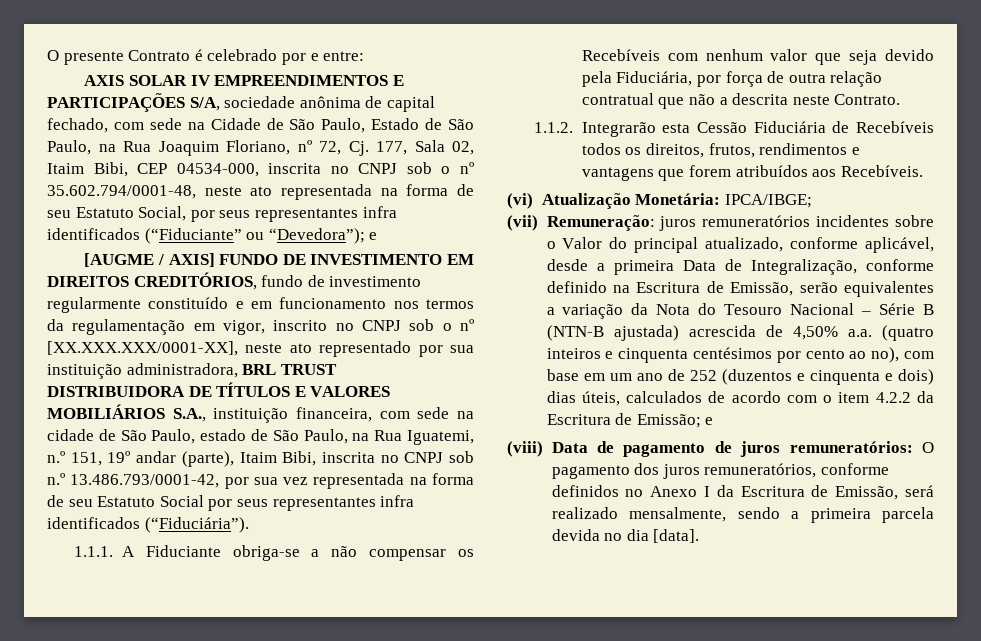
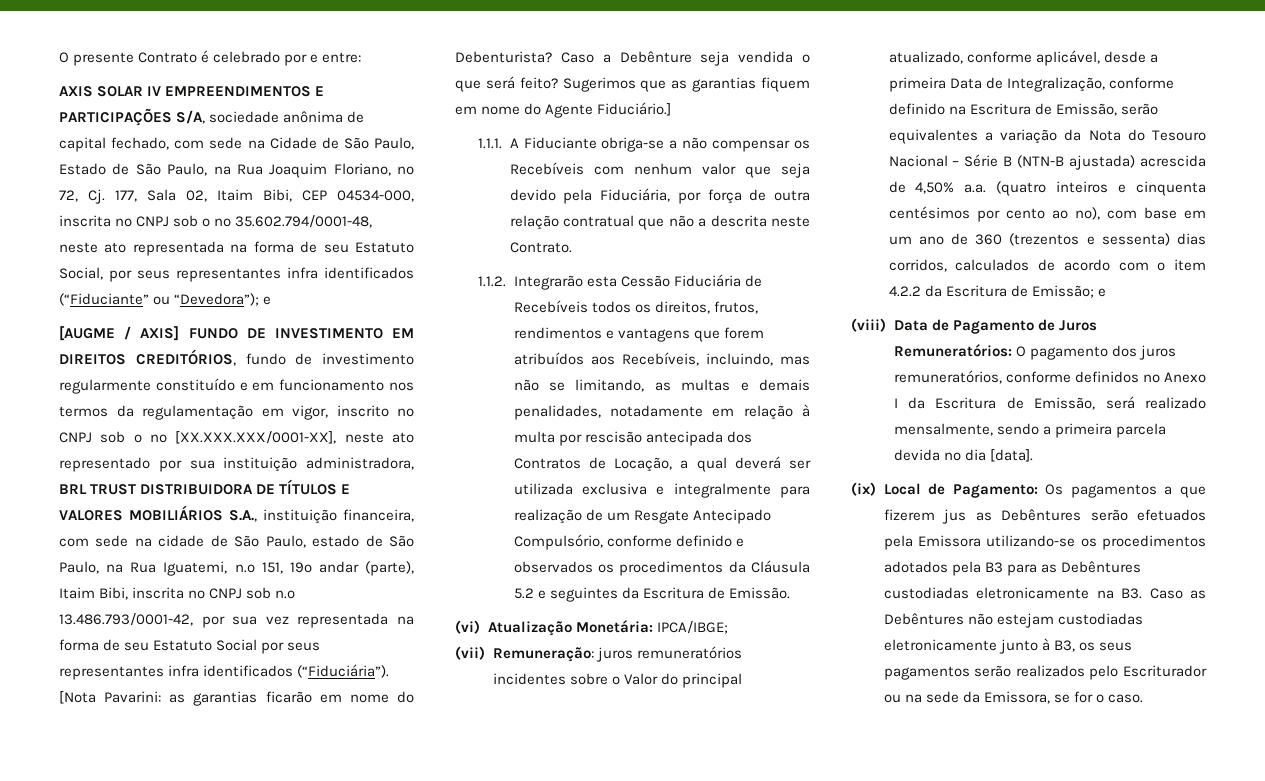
+ [Nota Pavarini: as garantias ficarão em nome do Debenturista? Caso a Debênture seja vendida o que será feito? Sugerimos que as garantias fiquem em nome do Agente Fiduciário.]
- 1.1.2. Integrarão esta Cessão Fiduciária de Recebíveis todos os direitos, frutos, rendimentos e vantagens que forem atribuídos aos Recebíveis.
+ 1.1.2. Integrarão esta Cessão Fiduciária de Recebíveis todos os direitos, frutos, rendimentos e vantagens que forem atribuídos aos Recebíveis, incluindo, mas não se limitando, as multas e demais penalidades, notadamente em relação à multa por rescisão antecipada dos Contratos de Locação, a qual deverá ser utilizada exclusiva e integralmente para realização de um Resgate Antecipado Compulsório, conforme definido e observados os procedimentos da Cláusula 5.2 e seguintes da Escritura de Emissão.
- juros remuneratórios incidentes sobre o Valor do principal atualizado, conforme aplicável, desde a primeira Data de Integralização, conforme definido na Escritura de Emissão, serão equivalentes a variação da Nota do Tesouro Nacional – Série B (NTN-B ajustada) acrescida de 4,50% a.a. (quatro inteiros e cinquenta centésimos por cento ao no), com base em um ano de 252 (duzentos e cinquenta e dois) dias úteis, calculados de acordo com o item 4.2.2 da Escritura de Emissão;
+ juros remuneratórios incidentes sobre o Valor do principal atualizado, conforme aplicável, desde a primeira Data de Integralização, conforme definido na Escritura de Emissão, serão equivalentes a variação da Nota do Tesouro Nacional – Série B (NTN-B ajustada) acrescida de 4,50% a.a. (quatro inteiros e cinquenta centésimos por cento ao no), com base em um ano de 360 (trezentos e sessenta) dias corridos, calculados de acordo com o item 4.2.2 da Escritura de Emissão;
- (viii) Data de pagamento de juros remuneratórios: O pagamento dos juros remuneratórios, conforme definidos no Anexo I da Escritura de Emissão, será realizado mensalmente, sendo a primeira parcela devida no dia [data].
+ (viii) Data de Pagamento de Juros Remuneratórios: O pagamento dos juros remuneratórios, conforme definidos no Anexo I da Escritura de Emissão, será realizado mensalmente, sendo a primeira parcela devida no dia [data].
+ (ix) Local de Pagamento: Os pagamentos a que fizerem jus as Debêntures serão efetuados pela Emissora utilizando-se os procedimentos adotados pela B3 para as Debêntures custodiadas eletronicamente na B3. Caso as Debêntures não estejam custodiadas eletronicamente junto à B3, os seus pagamentos serão realizados pelo Escriturador ou na sede da Emissora, se for o caso.

